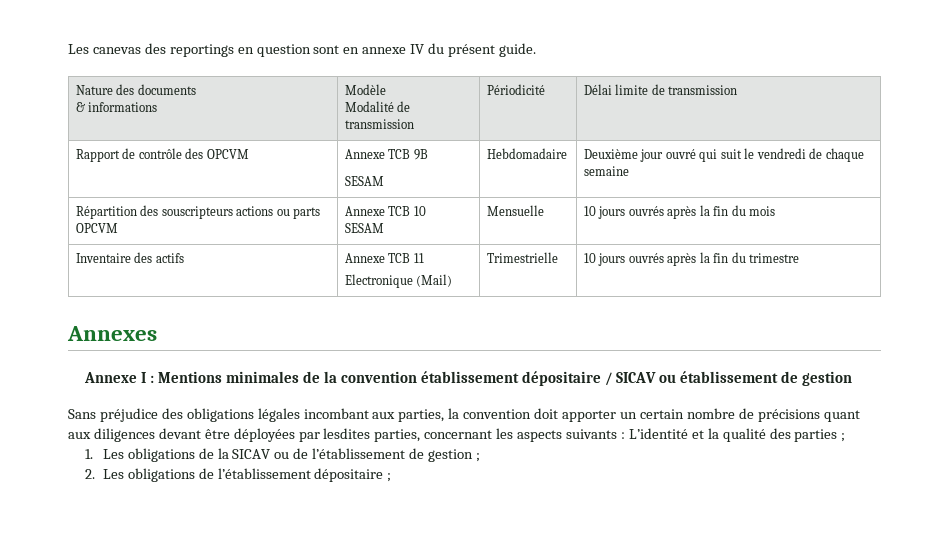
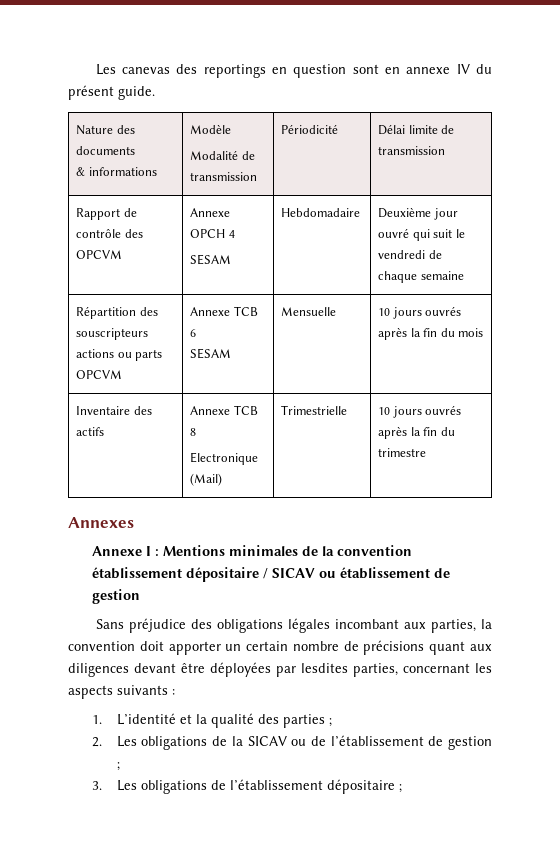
- Rapport de contrôle des OPCVM | Annexe TCB 9B
+ Rapport de contrôle des OPCVM | Annexe OPCH 4
- Répartition des souscripteurs actions ou parts OPCVM | Annexe TCB 10
+ Répartition des souscripteurs actions ou parts OPCVM | Annexe TCB 6
- Inventaire des actifs | Annexe TCB 11
+ Inventaire des actifs | Annexe TCB 8
- Sans préjudice des obligations légales incombant aux parties, la convention doit apporter un certain nombre de précisions quant aux diligences devant être déployées par lesdites parties, concernant les aspects suivants : L’identité et la qualité des parties ;
+ Sans préjudice des obligations légales incombant aux parties, la convention doit apporter un certain nombre de précisions quant aux diligences devant être déployées par lesdites parties, concernant les aspects suivants :
+ 1. L’identité et la qualité des parties ;
- 1. Les obligations de la SICAV ou de l’établissement de gestion ;
+ 2. Les obligations de la SICAV ou de l’établissement de gestion ;
- 2. Les obligations de l’établissement dépositaire ;
+ 3. Les obligations de l’établissement dépositaire ;

